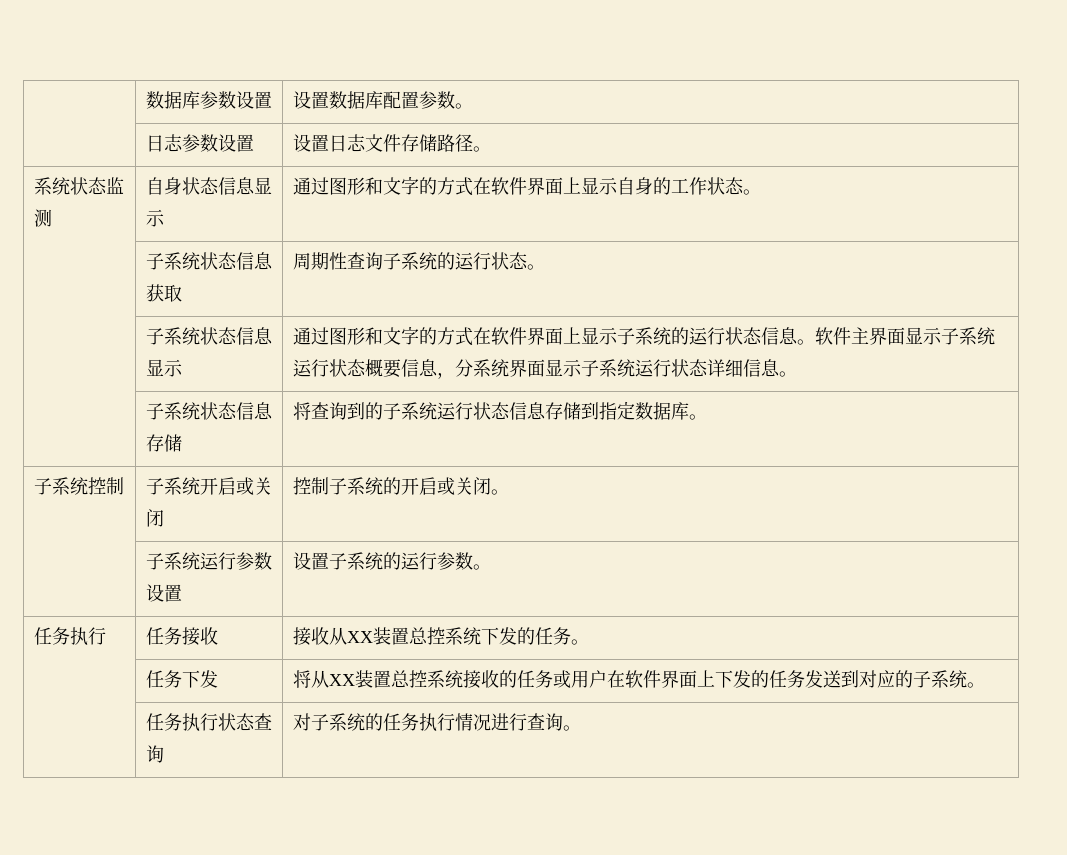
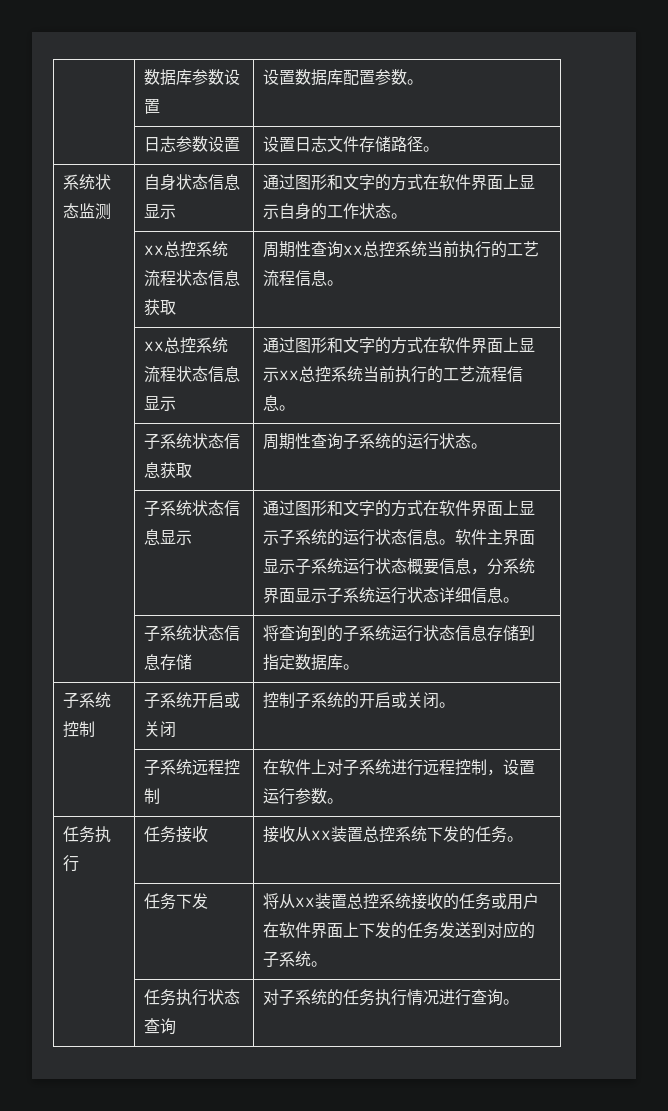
+ | XX总控系统流程状态信息获取 | 周期性查询XX总控系统当前执行的工艺流程信息。
+ | XX总控系统流程状态信息显示 | 通过图形和文字的方式在软件界面上显示XX总控系统当前执行的工艺流程信息。
- | 子系统运行参数设置 | 设置子系统的运行参数。
+ | 子系统远程控制 | 在软件上对子系统进行远程控制，设置运行参数。

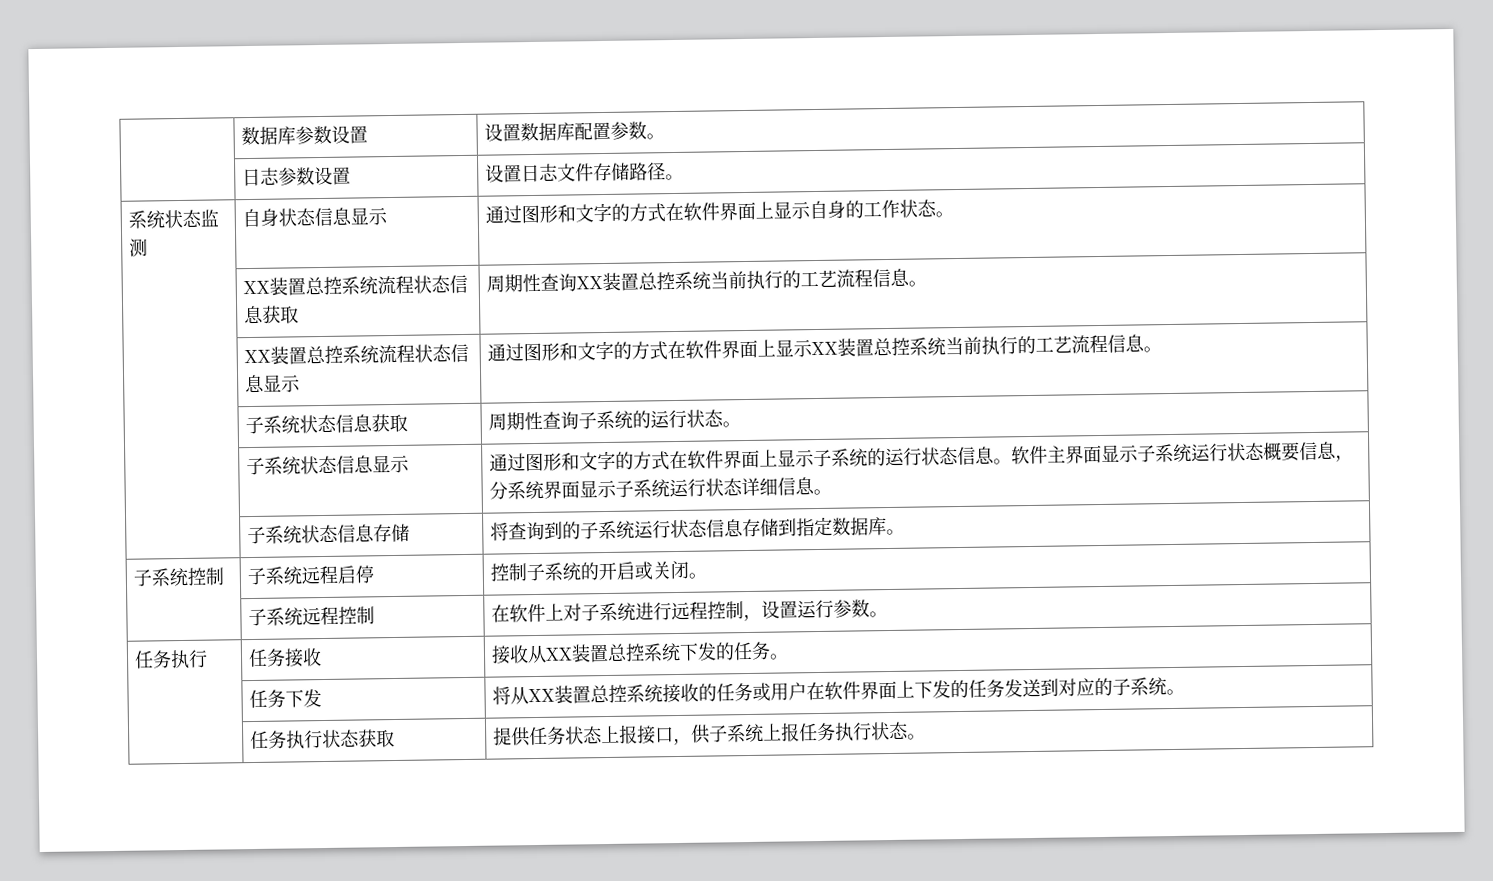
- | XX总控系统流程状态信息获取 | 周期性查询XX总控系统当前执行的工艺流程信息。
+ | XX装置总控系统流程状态信息获取 | 周期性查询XX装置总控系统当前执行的工艺流程信息。
- | XX总控系统流程状态信息显示 | 通过图形和文字的方式在软件界面上显示XX总控系统当前执行的工艺流程信息。
+ | XX装置总控系统流程状态信息显示 | 通过图形和文字的方式在软件界面上显示XX装置总控系统当前执行的工艺流程信息。
- 子系统控制 | 子系统开启或关闭 | 控制子系统的开启或关闭。
+ 子系统控制 | 子系统远程启停 | 控制子系统的开启或关闭。
- | 任务执行状态查询 | 对子系统的任务执行情况进行查询。
+ | 任务执行状态获取 | 提供任务状态上报接口，供子系统上报任务执行状态。

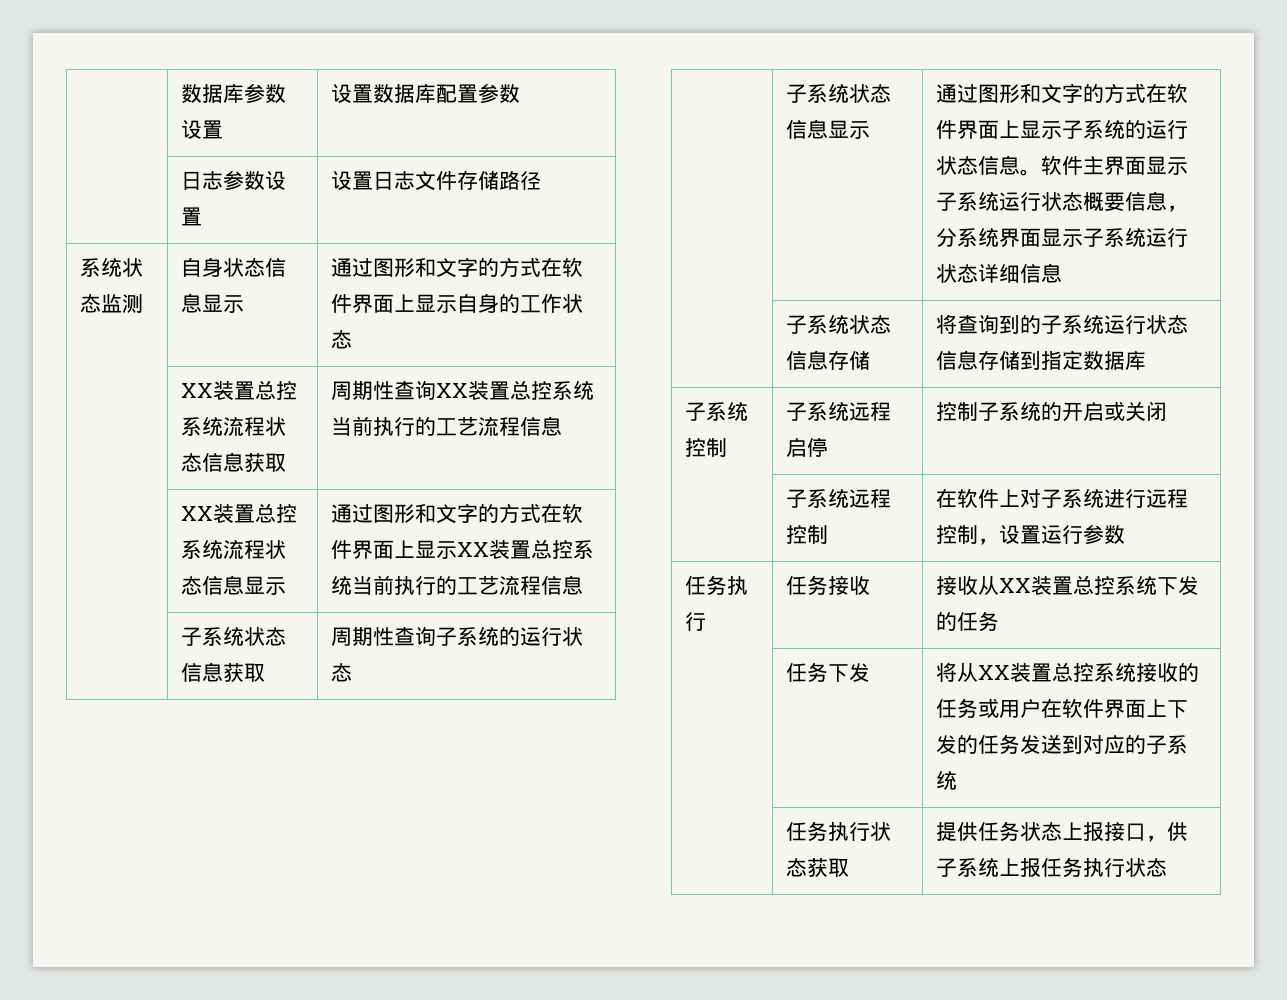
- | 数据库参数设置 | 设置数据库配置参数。
+ | 数据库参数设置 | 设置数据库配置参数
- | 日志参数设置 | 设置日志文件存储路径。
+ | 日志参数设置 | 设置日志文件存储路径
- 系统状态监测 | 自身状态信息显示 | 通过图形和文字的方式在软件界面上显示自身的工作状态。
+ 系统状态监测 | 自身状态信息显示 | 通过图形和文字的方式在软件界面上显示自身的工作状态
- | XX装置总控系统流程状态信息获取 | 周期性查询XX装置总控系统当前执行的工艺流程信息。
+ | XX装置总控系统流程状态信息获取 | 周期性查询XX装置总控系统当前执行的工艺流程信息
- | XX装置总控系统流程状态信息显示 | 通过图形和文字的方式在软件界面上显示XX装置总控系统当前执行的工艺流程信息。
+ | XX装置总控系统流程状态信息显示 | 通过图形和文字的方式在软件界面上显示XX装置总控系统当前执行的工艺流程信息
- | 子系统状态信息获取 | 周期性查询子系统的运行状态。
+ | 子系统状态信息获取 | 周期性查询子系统的运行状态
- | 子系统状态信息显示 | 通过图形和文字的方式在软件界面上显示子系统的运行状态信息。软件主界面显示子系统运行状态概要信息，分系统界面显示子系统运行状态详细信息。
+ | 子系统状态信息显示 | 通过图形和文字的方式在软件界面上显示子系统的运行状态信息。软件主界面显示子系统运行状态概要信息，分系统界面显示子系统运行状态详细信息
- | 子系统状态信息存储 | 将查询到的子系统运行状态信息存储到指定数据库。
+ | 子系统状态信息存储 | 将查询到的子系统运行状态信息存储到指定数据库
- 子系统控制 | 子系统远程启停 | 控制子系统的开启或关闭。
+ 子系统控制 | 子系统远程启停 | 控制子系统的开启或关闭
- | 子系统远程控制 | 在软件上对子系统进行远程控制，设置运行参数。
+ | 子系统远程控制 | 在软件上对子系统进行远程控制，设置运行参数
- 任务执行 | 任务接收 | 接收从XX装置总控系统下发的任务。
+ 任务执行 | 任务接收 | 接收从XX装置总控系统下发的任务
- | 任务下发 | 将从XX装置总控系统接收的任务或用户在软件界面上下发的任务发送到对应的子系统。
+ | 任务下发 | 将从XX装置总控系统接收的任务或用户在软件界面上下发的任务发送到对应的子系统
- | 任务执行状态获取 | 提供任务状态上报接口，供子系统上报任务执行状态。
+ | 任务执行状态获取 | 提供任务状态上报接口，供子系统上报任务执行状态

